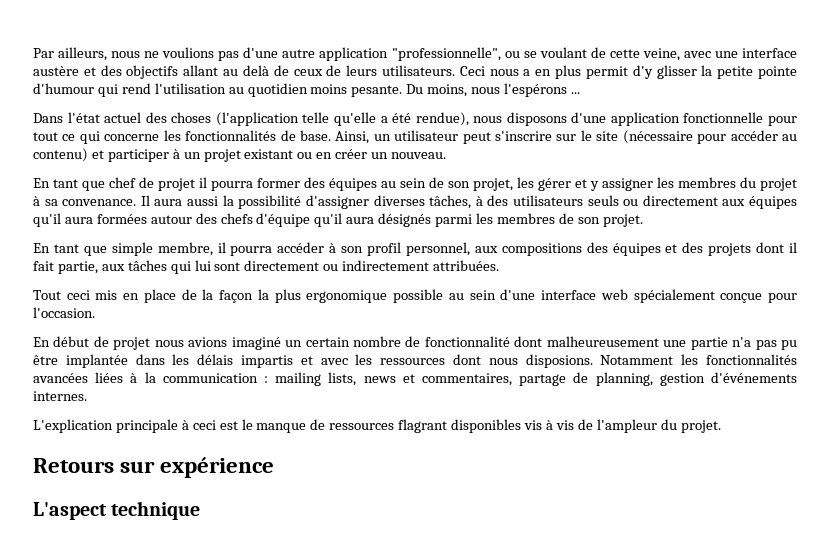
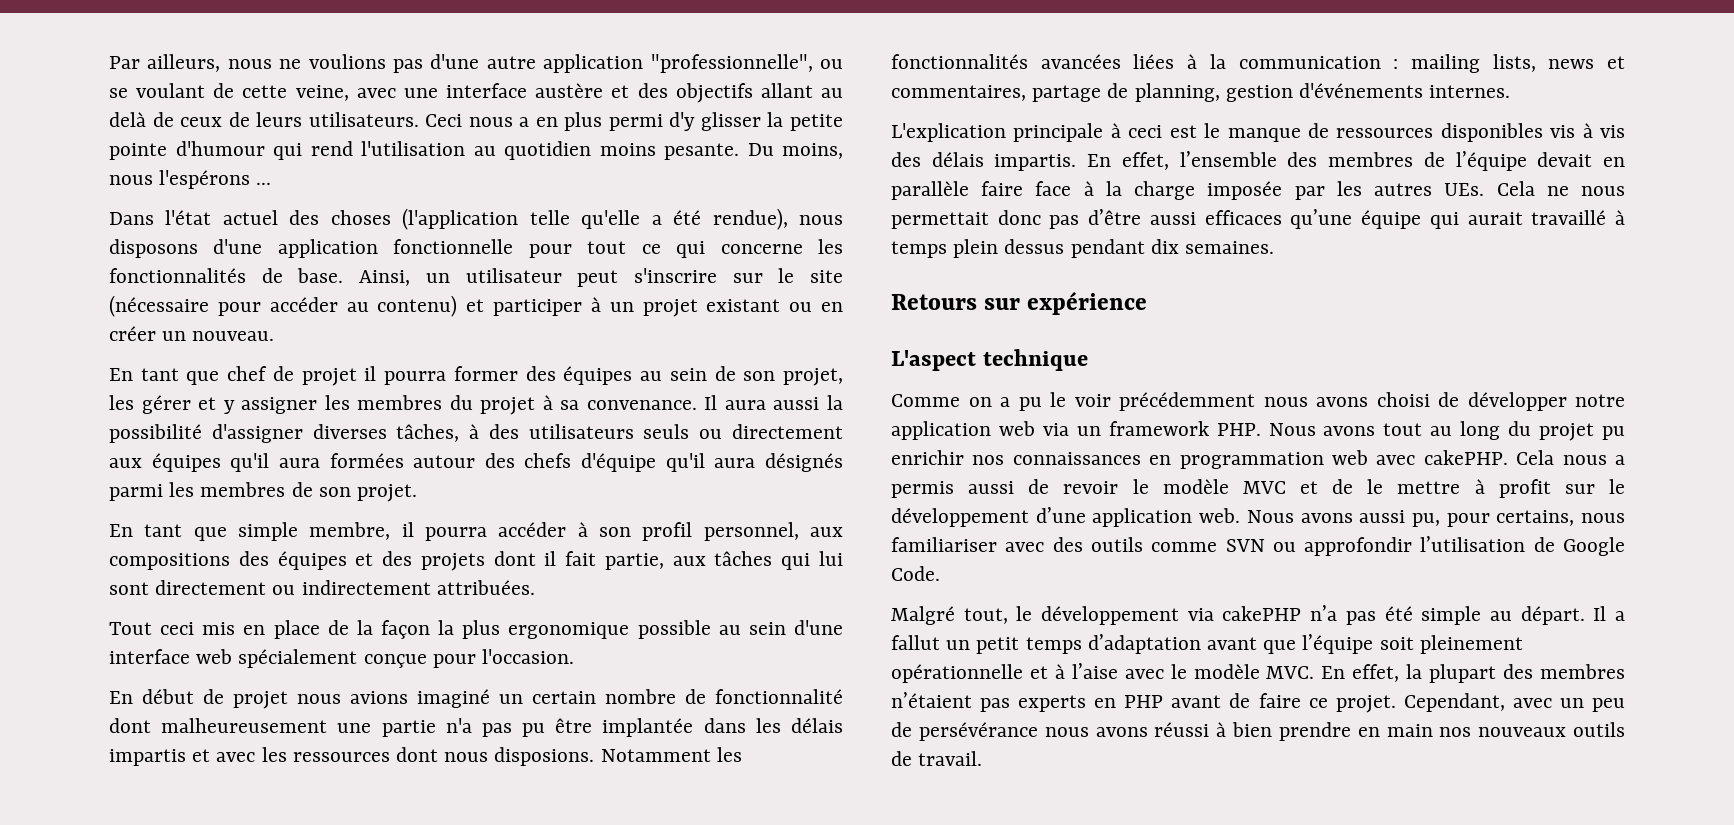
- Ceci nous a en plus permit d'y glisser la petite pointe d'humour qui rend l'utilisation au quotidien moins pesante.
+ Ceci nous a en plus permi d'y glisser la petite pointe d'humour qui rend l'utilisation au quotidien moins pesante.
- L'explication principale à ceci est le manque de ressources flagrant disponibles vis à vis de l'ampleur du projet.
+ L'explication principale à ceci est le manque de ressources disponibles vis à vis des délais impartis. En effet, l’ensemble des membres de l’équipe devait en parallèle faire face à la charge imposée par les autres UEs. Cela ne nous permettait donc pas d’être aussi efficaces qu’une équipe qui aurait travaillé à temps plein dessus pendant dix semaines.
+ Comme on a pu le voir précédemment nous avons choisi de développer notre application web via un framework PHP. Nous avons tout au long du projet pu enrichir nos connaissances en programmation web avec cakePHP. Cela nous a permis aussi de revoir le modèle MVC et de le mettre à profit sur le développement d’une application web. Nous avons aussi pu, pour certains, nous familiariser avec des outils comme SVN ou approfondir l’utilisation de Google Code.
+ Malgré tout, le développement via cakePHP n’a pas été simple au départ. Il a fallut un petit temps d’adaptation avant que l’équipe soit pleinement opérationnelle et à l’aise avec le modèle MVC. En effet, la plupart des membres n’étaient pas experts en PHP avant de faire ce projet. Cependant, avec un peu de persévérance nous avons réussi à bien prendre en main nos nouveaux outils de travail.

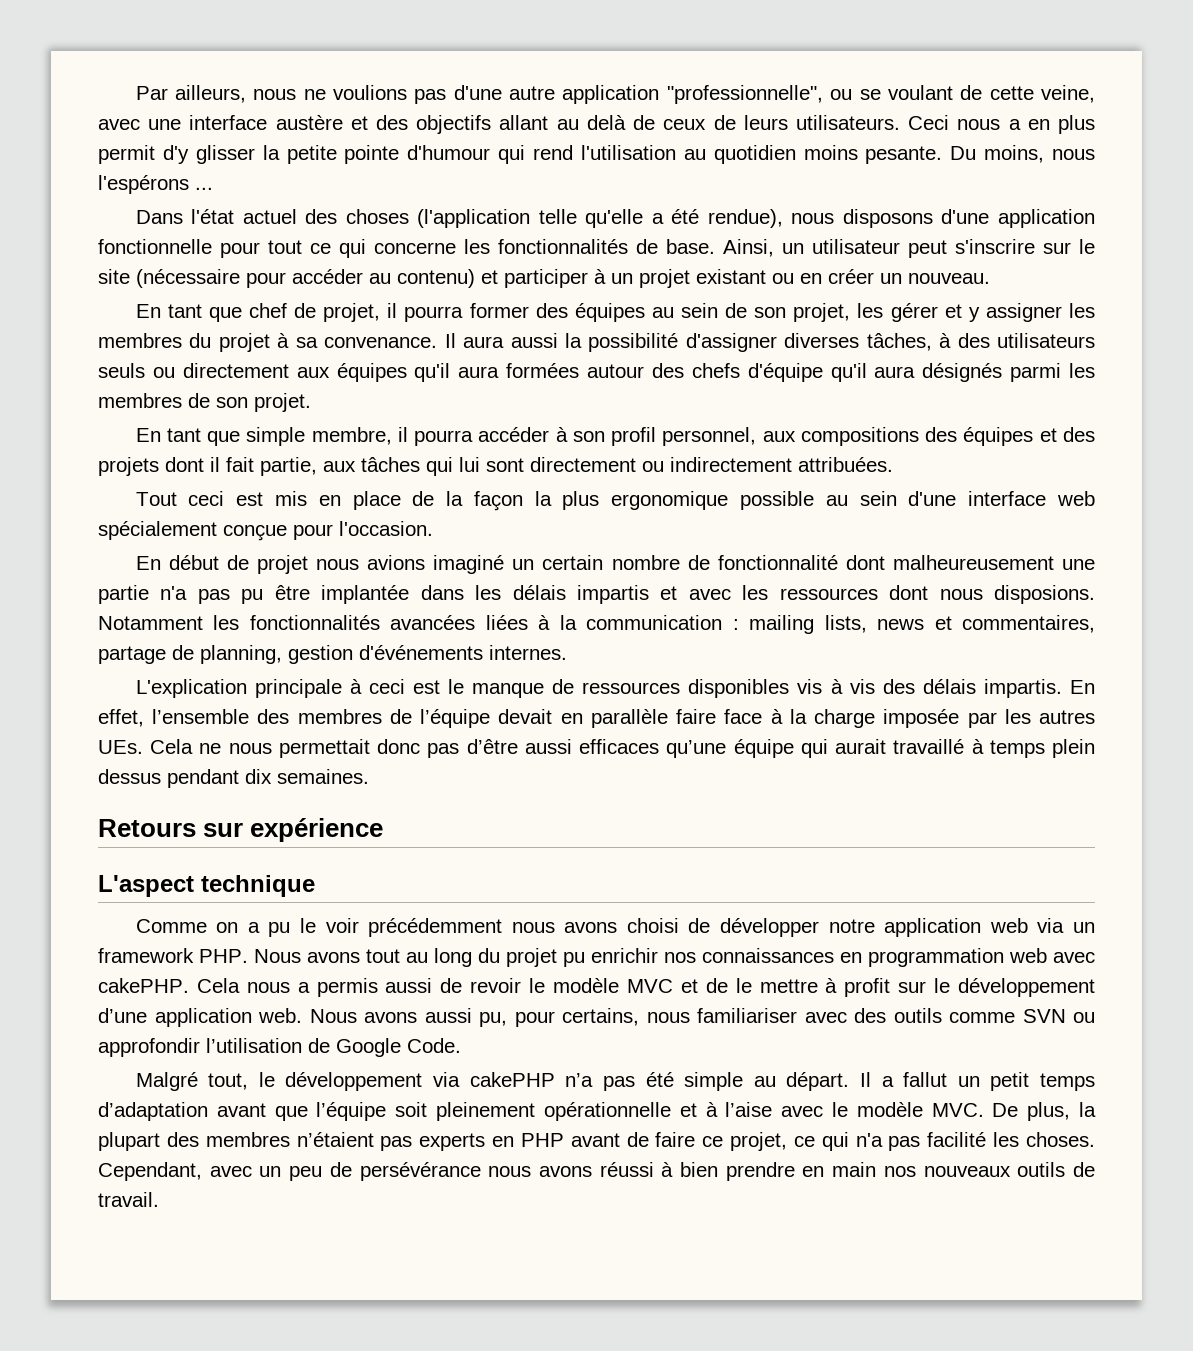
- Ceci nous a en plus permi d'y glisser la petite pointe d'humour qui rend l'utilisation au quotidien moins pesante.
+ Ceci nous a en plus permit d'y glisser la petite pointe d'humour qui rend l'utilisation au quotidien moins pesante.
- En tant que chef de projet il pourra former des équipes au sein de son projet, les gérer et y assigner les membres du projet à sa convenance.
+ En tant que chef de projet, il pourra former des équipes au sein de son projet, les gérer et y assigner les membres du projet à sa convenance.
- Tout ceci mis en place de la façon la plus ergonomique possible au sein d'une interface web spécialement conçue pour l'occasion.
+ Tout ceci est mis en place de la façon la plus ergonomique possible au sein d'une interface web spécialement conçue pour l'occasion.
- Il a fallut un petit temps d’adaptation avant que l’équipe soit pleinement opérationnelle et à l’aise avec le modèle MVC. En effet, la plupart des membres n’étaient pas experts en PHP avant de faire ce projet.
+ Il a fallut un petit temps d’adaptation avant que l’équipe soit pleinement opérationnelle et à l’aise avec le modèle MVC. De plus, la plupart des membres n’étaient pas experts en PHP avant de faire ce projet, ce qui n'a pas facilité les choses.

